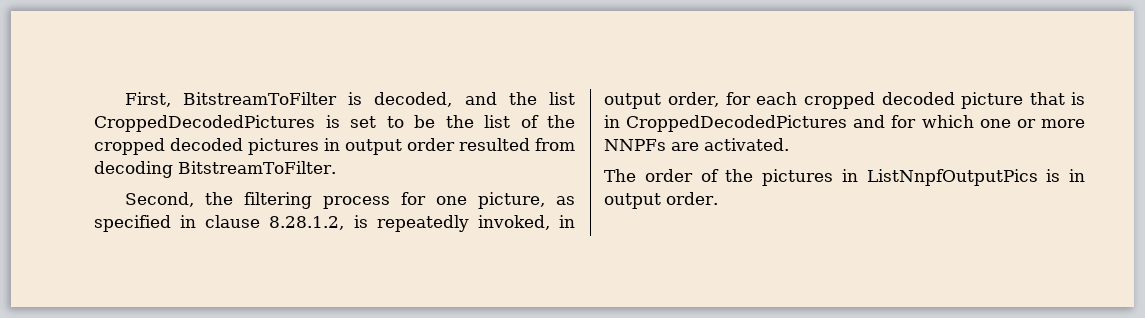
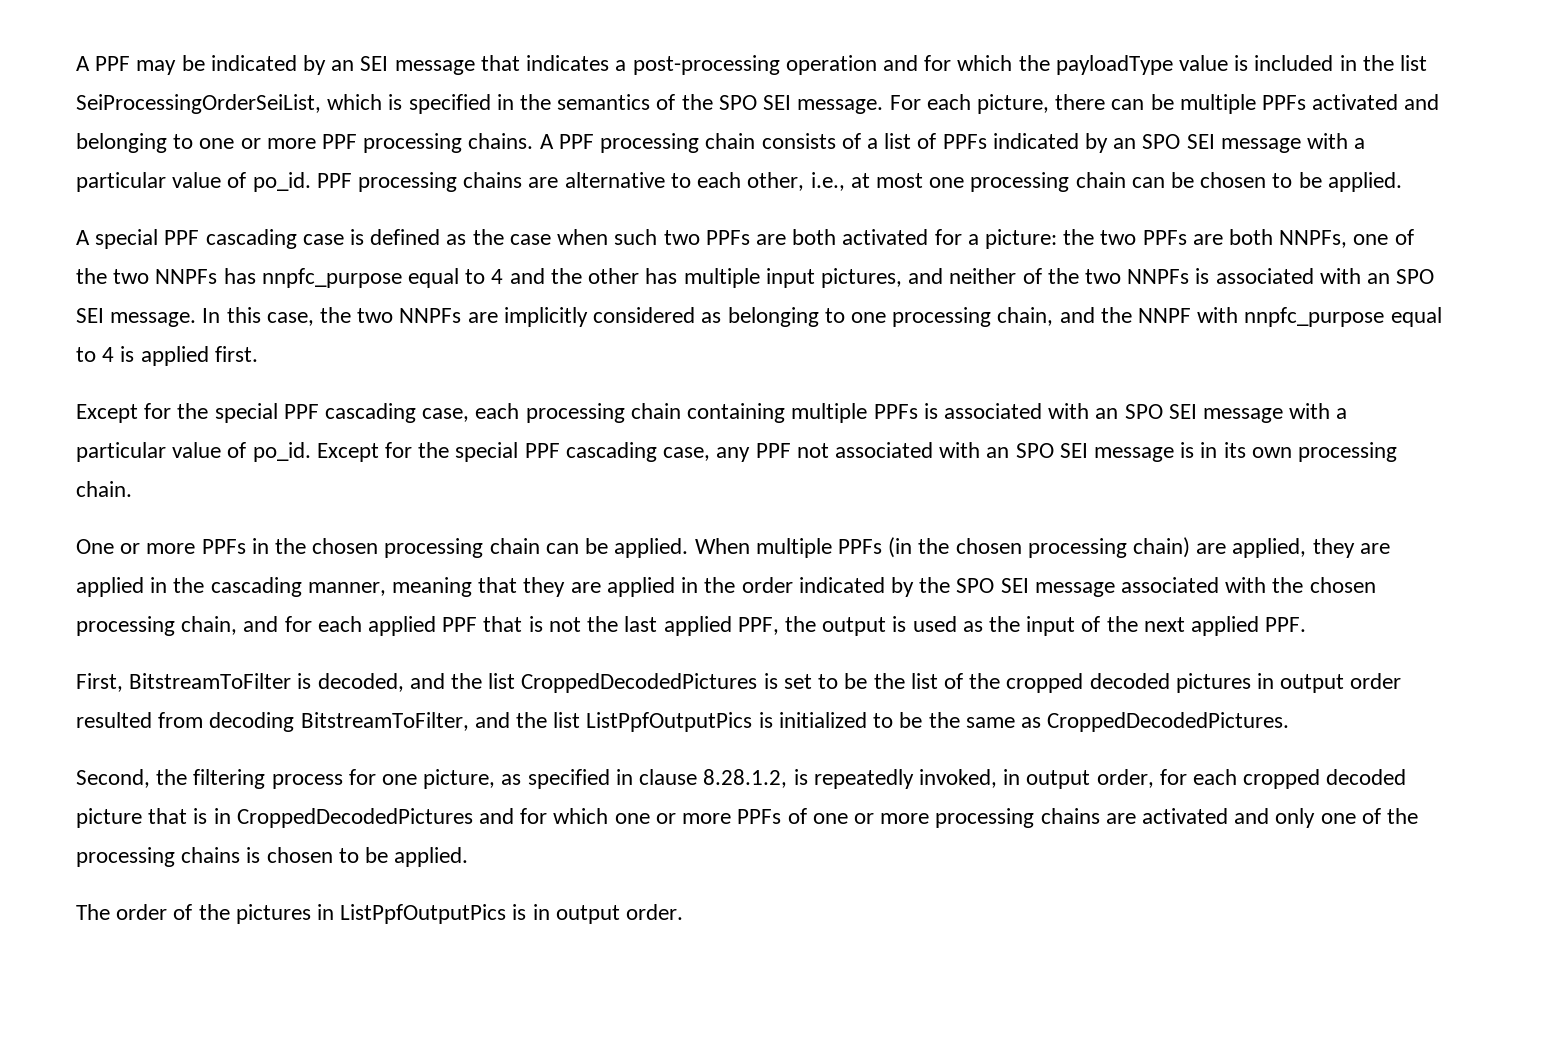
+ A PPF may be indicated by an SEI message that indicates a post-processing operation and for which the payloadType value is included in the list SeiProcessingOrderSeiList, which is specified in the semantics of the SPO SEI message. For each picture, there can be multiple PPFs activated and belonging to one or more PPF processing chains. A PPF processing chain consists of a list of PPFs indicated by an SPO SEI message with a particular value of po_id. PPF processing chains are alternative to each other, i.e., at most one processing chain can be chosen to be applied.
+ A special PPF cascading case is defined as the case when such two PPFs are both activated for a picture: the two PPFs are both NNPFs, one of the two NNPFs has nnpfc_purpose equal to 4 and the other has multiple input pictures, and neither of the two NNPFs is associated with an SPO SEI message. In this case, the two NNPFs are implicitly considered as belonging to one processing chain, and the NNPF with nnpfc_purpose equal to 4 is applied first.
+ Except for the special PPF cascading case, each processing chain containing multiple PPFs is associated with an SPO SEI message with a particular value of po_id. Except for the special PPF cascading case, any PPF not associated with an SPO SEI message is in its own processing chain.
+ One or more PPFs in the chosen processing chain can be applied. When multiple PPFs (in the chosen processing chain) are applied, they are applied in the cascading manner, meaning that they are applied in the order indicated by the SPO SEI message associated with the chosen processing chain, and for each applied PPF that is not the last applied PPF, the output is used as the input of the next applied PPF.
- First, BitstreamToFilter is decoded, and the list CroppedDecodedPictures is set to be the list of the cropped decoded pictures in output order resulted from decoding BitstreamToFilter.
+ First, BitstreamToFilter is decoded, and the list CroppedDecodedPictures is set to be the list of the cropped decoded pictures in output order resulted from decoding BitstreamToFilter, and the list ListPpfOutputPics is initialized to be the same as CroppedDecodedPictures.
- Second, the filtering process for one picture, as specified in clause 8.28.1.2, is repeatedly invoked, in output order, for each cropped decoded picture that is in CroppedDecodedPictures and for which one or more NNPFs are activated.
+ Second, the filtering process for one picture, as specified in clause 8.28.1.2, is repeatedly invoked, in output order, for each cropped decoded picture that is in CroppedDecodedPictures and for which one or more PPFs of one or more processing chains are activated and only one of the processing chains is chosen to be applied.
- The order of the pictures in ListNnpfOutputPics is in output order.
+ The order of the pictures in ListPpfOutputPics is in output order.

